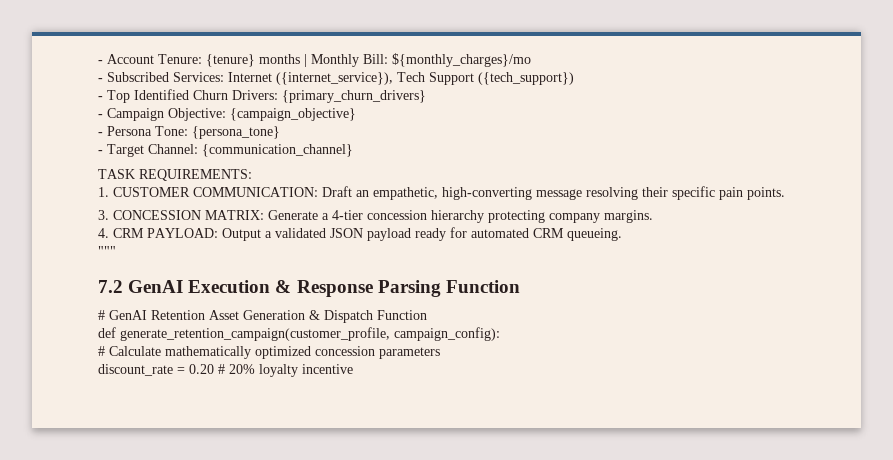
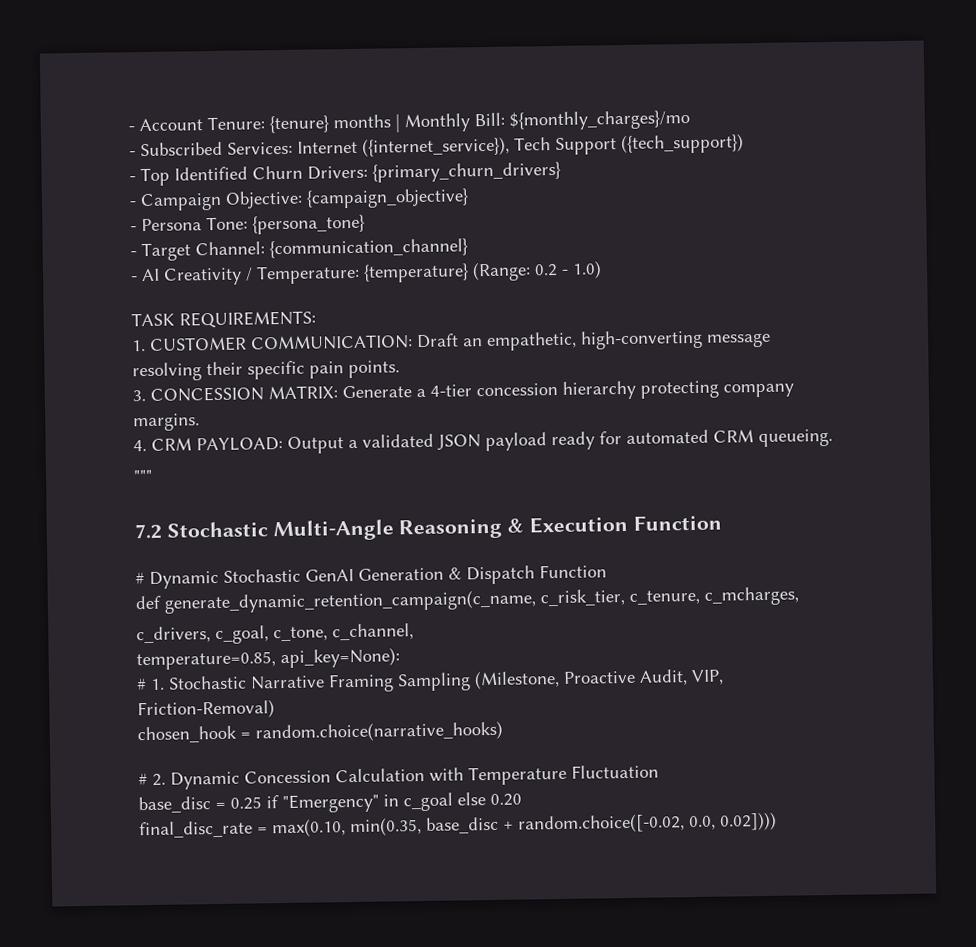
+ - AI Creativity / Temperature: {temperature} (Range: 0.2 - 1.0)
- 7.2 GenAI Execution & Response Parsing Function
+ 7.2 Stochastic Multi-Angle Reasoning & Execution Function
- # GenAI Retention Asset Generation & Dispatch Function
+ # Dynamic Stochastic GenAI Generation & Dispatch Function
- def generate_retention_campaign(customer_profile, campaign_config):
- # Calculate mathematically optimized concession parameters
- discount_rate = 0.20 # 20% loyalty incentive
+ def generate_dynamic_retention_campaign(c_name, c_risk_tier, c_tenure, c_mcharges,
+ c_drivers, c_goal, c_tone, c_channel,
+ temperature=0.85, api_key=None):
+ # 1. Stochastic Narrative Framing Sampling (Milestone, Proactive Audit, VIP, Friction-Removal)
+ chosen_hook = random.choice(narrative_hooks)
+ # 2. Dynamic Concession Calculation with Temperature Fluctuation
+ base_disc = 0.25 if "Emergency" in c_goal else 0.20
+ final_disc_rate = max(0.10, min(0.35, base_disc + random.choice([-0.02, 0.0, 0.02])))

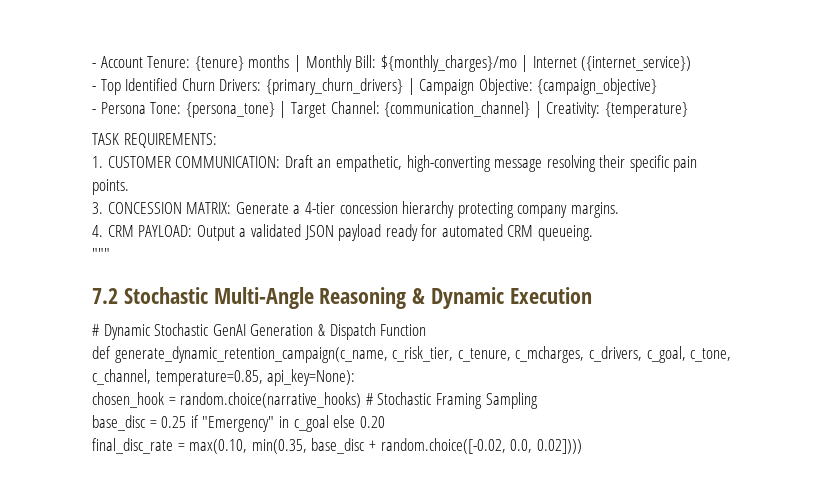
- - Account Tenure: {tenure} months | Monthly Bill: ${monthly_charges}/mo
- - Subscribed Services: Internet ({internet_service}), Tech Support ({tech_support})
+ - Account Tenure: {tenure} months | Monthly Bill: ${monthly_charges}/mo | Internet ({internet_service})
- - Top Identified Churn Drivers: {primary_churn_drivers}
- - Campaign Objective: {campaign_objective}
+ - Top Identified Churn Drivers: {primary_churn_drivers} | Campaign Objective: {campaign_objective}
- - Persona Tone: {persona_tone}
- - Target Channel: {communication_channel}
- - AI Creativity / Temperature: {temperature} (Range: 0.2 - 1.0)
+ - Persona Tone: {persona_tone} | Target Channel: {communication_channel} | Creativity: {temperature}
- 7.2 Stochastic Multi-Angle Reasoning & Execution Function
+ 7.2 Stochastic Multi-Angle Reasoning & Dynamic Execution
- def generate_dynamic_retention_campaign(c_name, c_risk_tier, c_tenure, c_mcharges,
- c_drivers, c_goal, c_tone, c_channel,
- temperature=0.85, api_key=None):
+ def generate_dynamic_retention_campaign(c_name, c_risk_tier, c_tenure, c_mcharges, c_drivers, c_goal, c_tone, c_channel, temperature=0.85, api_key=None):
- # 1. Stochastic Narrative Framing Sampling (Milestone, Proactive Audit, VIP, Friction-Removal)
- chosen_hook = random.choice(narrative_hooks)
- # 2. Dynamic Concession Calculation with Temperature Fluctuation
+ chosen_hook = random.choice(narrative_hooks) # Stochastic Framing Sampling

